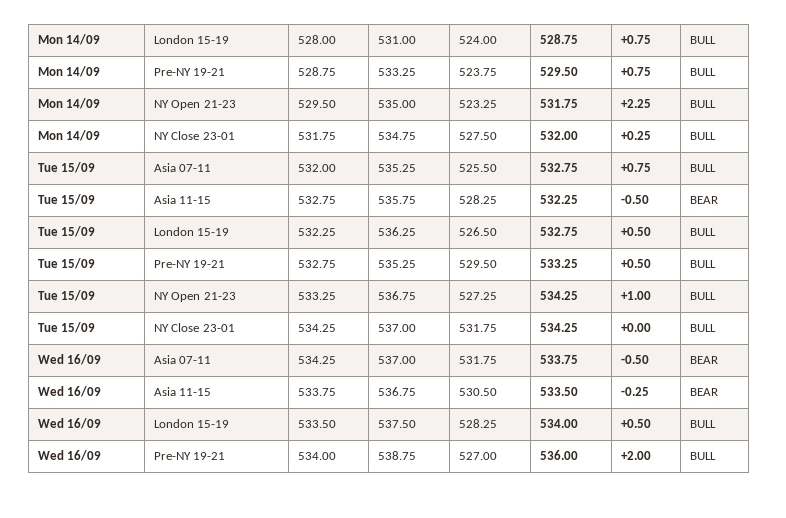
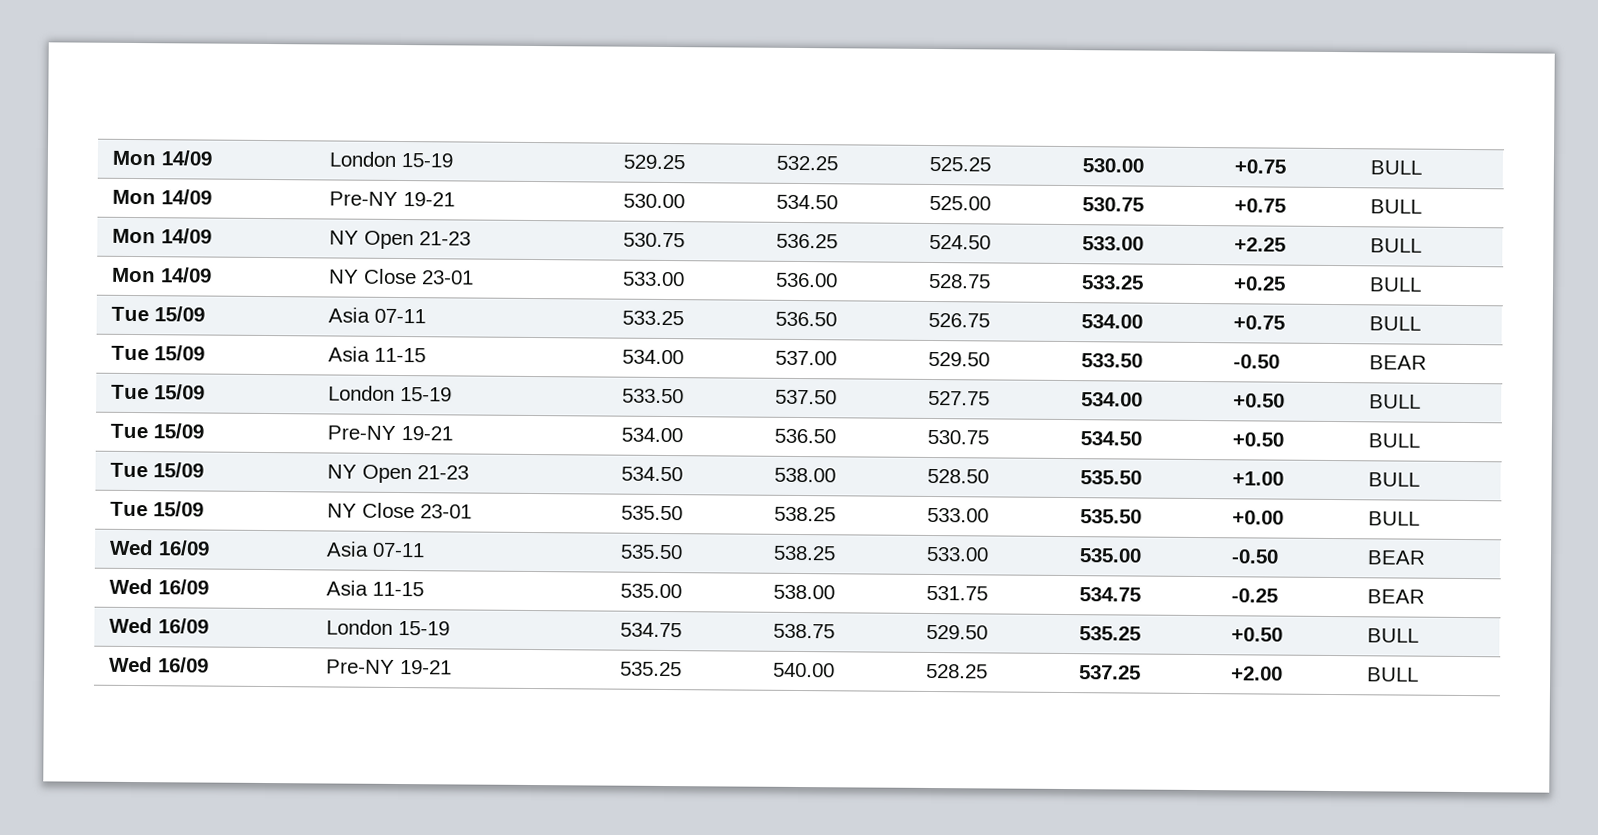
- Mon 14/09 | London 15-19 | 528.00 | 531.00 | 524.00 | 528.75 | +0.75 | BULL
+ Mon 14/09 | London 15-19 | 529.25 | 532.25 | 525.25 | 530.00 | +0.75 | BULL
- Mon 14/09 | Pre-NY 19-21 | 528.75 | 533.25 | 523.75 | 529.50 | +0.75 | BULL
+ Mon 14/09 | Pre-NY 19-21 | 530.00 | 534.50 | 525.00 | 530.75 | +0.75 | BULL
- Mon 14/09 | NY Open 21-23 | 529.50 | 535.00 | 523.25 | 531.75 | +2.25 | BULL
+ Mon 14/09 | NY Open 21-23 | 530.75 | 536.25 | 524.50 | 533.00 | +2.25 | BULL
- Mon 14/09 | NY Close 23-01 | 531.75 | 534.75 | 527.50 | 532.00 | +0.25 | BULL
+ Mon 14/09 | NY Close 23-01 | 533.00 | 536.00 | 528.75 | 533.25 | +0.25 | BULL
- Tue 15/09 | Asia 07-11 | 532.00 | 535.25 | 525.50 | 532.75 | +0.75 | BULL
+ Tue 15/09 | Asia 07-11 | 533.25 | 536.50 | 526.75 | 534.00 | +0.75 | BULL
- Tue 15/09 | Asia 11-15 | 532.75 | 535.75 | 528.25 | 532.25 | -0.50 | BEAR
+ Tue 15/09 | Asia 11-15 | 534.00 | 537.00 | 529.50 | 533.50 | -0.50 | BEAR
- Tue 15/09 | London 15-19 | 532.25 | 536.25 | 526.50 | 532.75 | +0.50 | BULL
+ Tue 15/09 | London 15-19 | 533.50 | 537.50 | 527.75 | 534.00 | +0.50 | BULL
- Tue 15/09 | Pre-NY 19-21 | 532.75 | 535.25 | 529.50 | 533.25 | +0.50 | BULL
+ Tue 15/09 | Pre-NY 19-21 | 534.00 | 536.50 | 530.75 | 534.50 | +0.50 | BULL
- Tue 15/09 | NY Open 21-23 | 533.25 | 536.75 | 527.25 | 534.25 | +1.00 | BULL
+ Tue 15/09 | NY Open 21-23 | 534.50 | 538.00 | 528.50 | 535.50 | +1.00 | BULL
- Tue 15/09 | NY Close 23-01 | 534.25 | 537.00 | 531.75 | 534.25 | +0.00 | BULL
+ Tue 15/09 | NY Close 23-01 | 535.50 | 538.25 | 533.00 | 535.50 | +0.00 | BULL
- Wed 16/09 | Asia 07-11 | 534.25 | 537.00 | 531.75 | 533.75 | -0.50 | BEAR
+ Wed 16/09 | Asia 07-11 | 535.50 | 538.25 | 533.00 | 535.00 | -0.50 | BEAR
- Wed 16/09 | Asia 11-15 | 533.75 | 536.75 | 530.50 | 533.50 | -0.25 | BEAR
+ Wed 16/09 | Asia 11-15 | 535.00 | 538.00 | 531.75 | 534.75 | -0.25 | BEAR
- Wed 16/09 | London 15-19 | 533.50 | 537.50 | 528.25 | 534.00 | +0.50 | BULL
+ Wed 16/09 | London 15-19 | 534.75 | 538.75 | 529.50 | 535.25 | +0.50 | BULL
- Wed 16/09 | Pre-NY 19-21 | 534.00 | 538.75 | 527.00 | 536.00 | +2.00 | BULL
+ Wed 16/09 | Pre-NY 19-21 | 535.25 | 540.00 | 528.25 | 537.25 | +2.00 | BULL

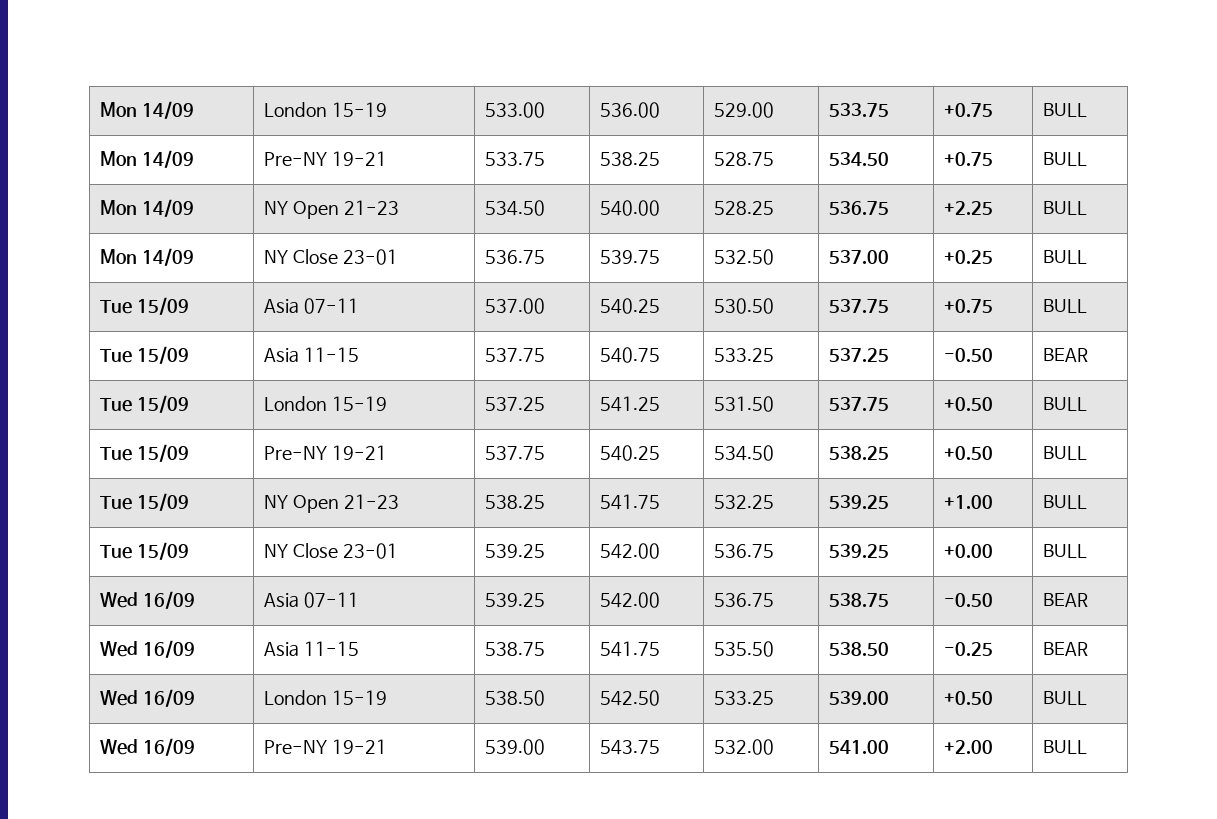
- Mon 14/09 | London 15-19 | 529.25 | 532.25 | 525.25 | 530.00 | +0.75 | BULL
+ Mon 14/09 | London 15-19 | 533.00 | 536.00 | 529.00 | 533.75 | +0.75 | BULL
- Mon 14/09 | Pre-NY 19-21 | 530.00 | 534.50 | 525.00 | 530.75 | +0.75 | BULL
+ Mon 14/09 | Pre-NY 19-21 | 533.75 | 538.25 | 528.75 | 534.50 | +0.75 | BULL
- Mon 14/09 | NY Open 21-23 | 530.75 | 536.25 | 524.50 | 533.00 | +2.25 | BULL
+ Mon 14/09 | NY Open 21-23 | 534.50 | 540.00 | 528.25 | 536.75 | +2.25 | BULL
- Mon 14/09 | NY Close 23-01 | 533.00 | 536.00 | 528.75 | 533.25 | +0.25 | BULL
+ Mon 14/09 | NY Close 23-01 | 536.75 | 539.75 | 532.50 | 537.00 | +0.25 | BULL
- Tue 15/09 | Asia 07-11 | 533.25 | 536.50 | 526.75 | 534.00 | +0.75 | BULL
+ Tue 15/09 | Asia 07-11 | 537.00 | 540.25 | 530.50 | 537.75 | +0.75 | BULL
- Tue 15/09 | Asia 11-15 | 534.00 | 537.00 | 529.50 | 533.50 | -0.50 | BEAR
+ Tue 15/09 | Asia 11-15 | 537.75 | 540.75 | 533.25 | 537.25 | -0.50 | BEAR
- Tue 15/09 | London 15-19 | 533.50 | 537.50 | 527.75 | 534.00 | +0.50 | BULL
+ Tue 15/09 | London 15-19 | 537.25 | 541.25 | 531.50 | 537.75 | +0.50 | BULL
- Tue 15/09 | Pre-NY 19-21 | 534.00 | 536.50 | 530.75 | 534.50 | +0.50 | BULL
+ Tue 15/09 | Pre-NY 19-21 | 537.75 | 540.25 | 534.50 | 538.25 | +0.50 | BULL
- Tue 15/09 | NY Open 21-23 | 534.50 | 538.00 | 528.50 | 535.50 | +1.00 | BULL
+ Tue 15/09 | NY Open 21-23 | 538.25 | 541.75 | 532.25 | 539.25 | +1.00 | BULL
- Tue 15/09 | NY Close 23-01 | 535.50 | 538.25 | 533.00 | 535.50 | +0.00 | BULL
+ Tue 15/09 | NY Close 23-01 | 539.25 | 542.00 | 536.75 | 539.25 | +0.00 | BULL
- Wed 16/09 | Asia 07-11 | 535.50 | 538.25 | 533.00 | 535.00 | -0.50 | BEAR
+ Wed 16/09 | Asia 07-11 | 539.25 | 542.00 | 536.75 | 538.75 | -0.50 | BEAR
- Wed 16/09 | Asia 11-15 | 535.00 | 538.00 | 531.75 | 534.75 | -0.25 | BEAR
+ Wed 16/09 | Asia 11-15 | 538.75 | 541.75 | 535.50 | 538.50 | -0.25 | BEAR
- Wed 16/09 | London 15-19 | 534.75 | 538.75 | 529.50 | 535.25 | +0.50 | BULL
+ Wed 16/09 | London 15-19 | 538.50 | 542.50 | 533.25 | 539.00 | +0.50 | BULL
- Wed 16/09 | Pre-NY 19-21 | 535.25 | 540.00 | 528.25 | 537.25 | +2.00 | BULL
+ Wed 16/09 | Pre-NY 19-21 | 539.00 | 543.75 | 532.00 | 541.00 | +2.00 | BULL

